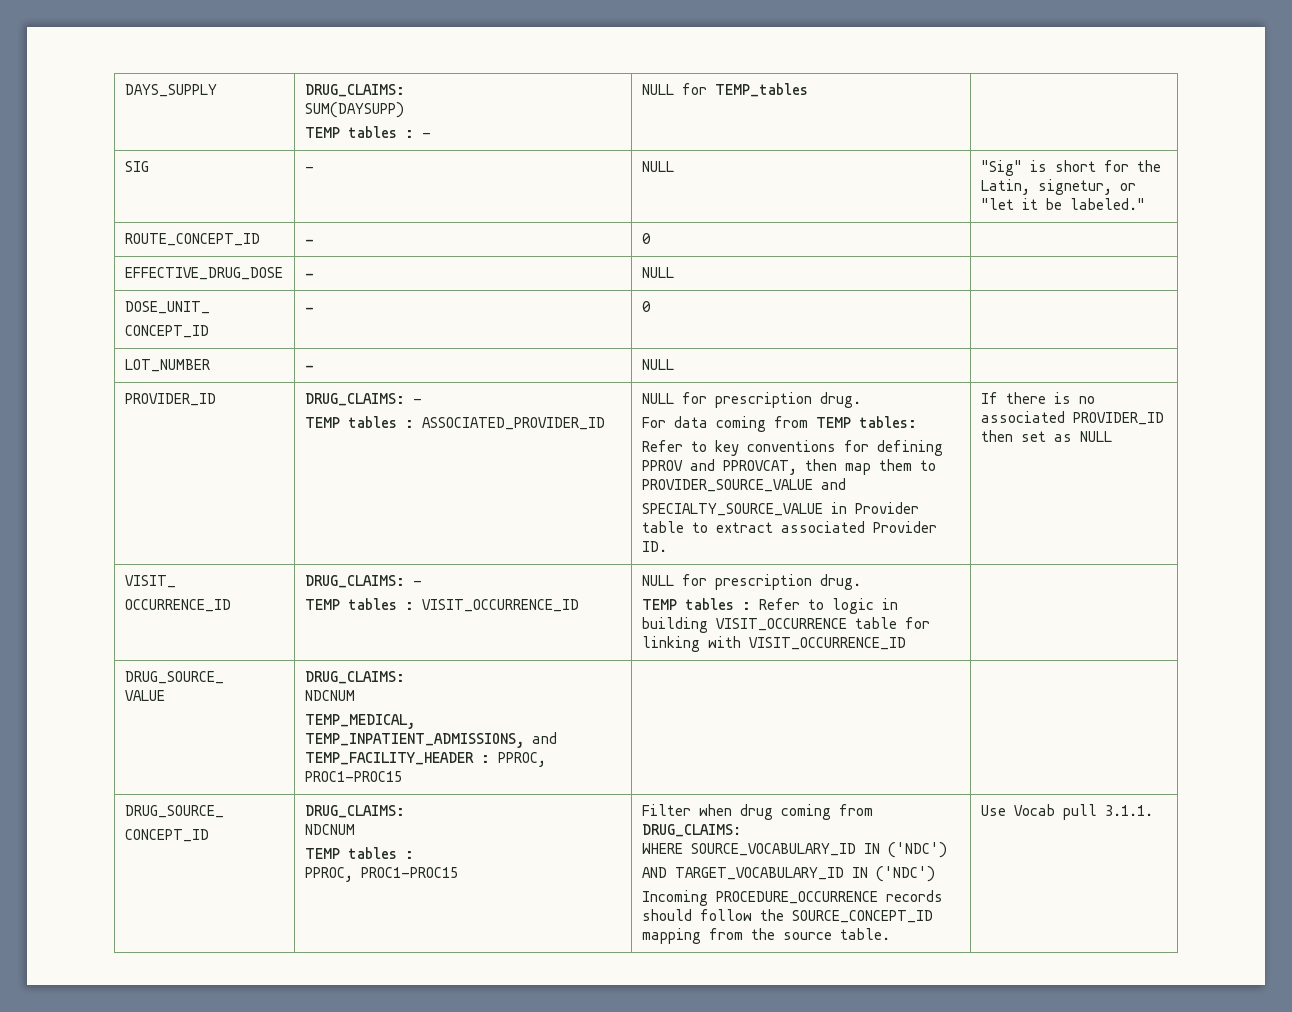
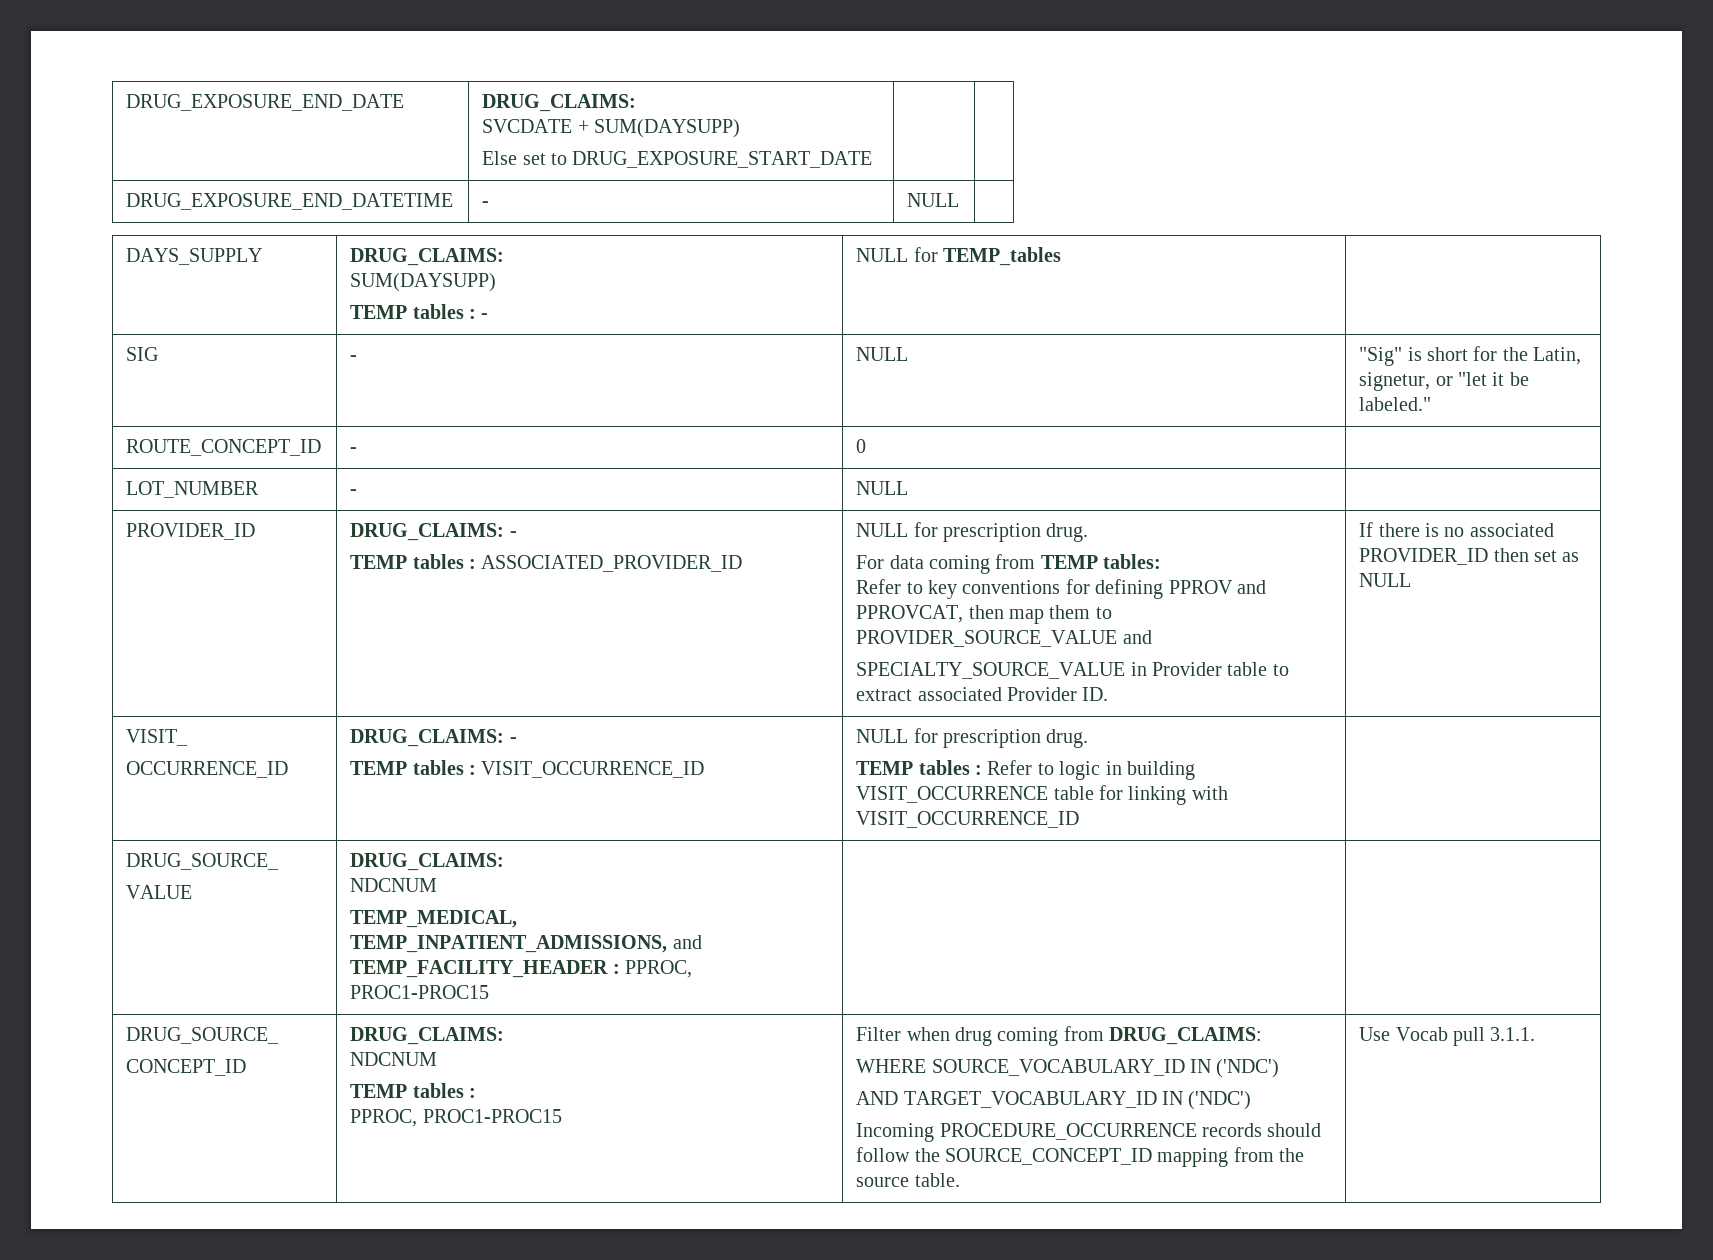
+ DRUG_EXPOSURE_END_DATE | DRUG_CLAIMS:
+ SVCDATE + SUM(DAYSUPP)
+ Else set to DRUG_EXPOSURE_START_DATE | |
+ DRUG_EXPOSURE_END_DATETIME | - | NULL |
- EFFECTIVE_DRUG_DOSE | - | NULL |
- DOSE_UNIT_
- CONCEPT_ID | - | 0 |

